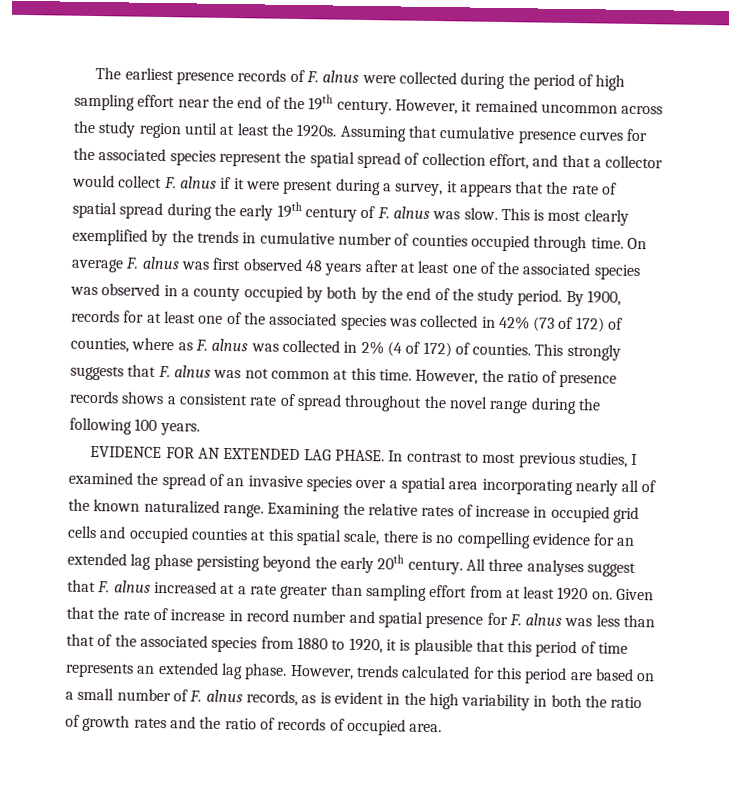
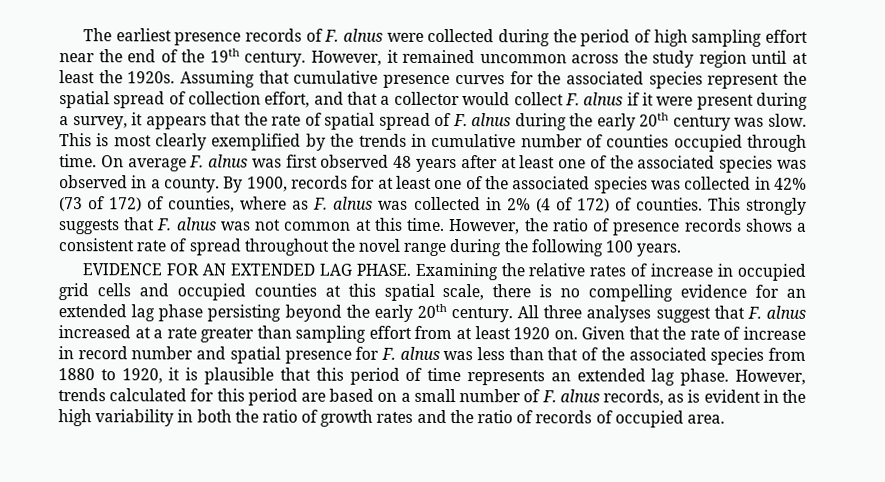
- Assuming that cumulative presence curves for the associated species represent the spatial spread of collection effort, and that a collector would collect F. alnus if it were present during a survey, it appears that the rate of spatial spread during the early 19th century of F. alnus was slow.
+ Assuming that cumulative presence curves for the associated species represent the spatial spread of collection effort, and that a collector would collect F. alnus if it were present during a survey, it appears that the rate of spatial spread of F. alnus during the early 20th century was slow.
- On average F. alnus was first observed 48 years after at least one of the associated species was observed in a county occupied by both by the end of the study period.
+ On average F. alnus was first observed 48 years after at least one of the associated species was observed in a county.
- In contrast to most previous studies, I examined the spread of an invasive species over a spatial area incorporating nearly all of the known naturalized range.

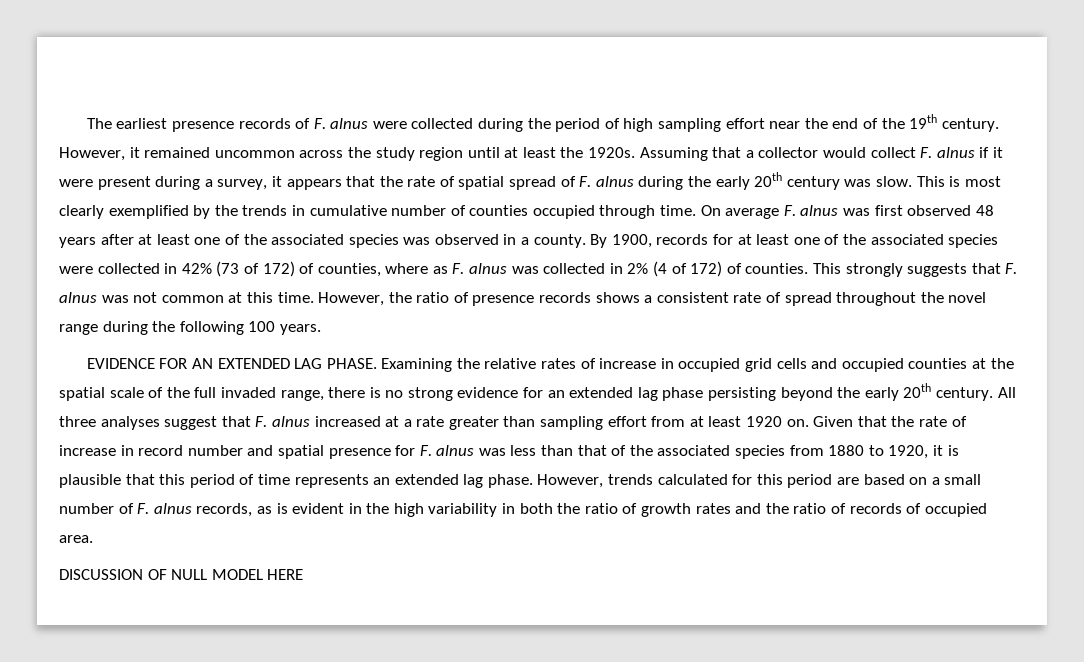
- Assuming that cumulative presence curves for the associated species represent the spatial spread of collection effort, and that a collector would collect F. alnus if it were present during a survey, it appears that the rate of spatial spread of F. alnus during the early 20th century was slow.
+ Assuming that a collector would collect F. alnus if it were present during a survey, it appears that the rate of spatial spread of F. alnus during the early 20th century was slow.
- By 1900, records for at least one of the associated species was collected in 42% (73 of 172) of counties, where as F. alnus was collected in 2% (4 of 172) of counties.
+ By 1900, records for at least one of the associated species were collected in 42% (73 of 172) of counties, where as F. alnus was collected in 2% (4 of 172) of counties.
- Examining the relative rates of increase in occupied grid cells and occupied counties at this spatial scale, there is no compelling evidence for an extended lag phase persisting beyond the early 20th century.
+ Examining the relative rates of increase in occupied grid cells and occupied counties at the spatial scale of the full invaded range, there is no strong evidence for an extended lag phase persisting beyond the early 20th century.
+ DISCUSSION OF NULL MODEL HERE

